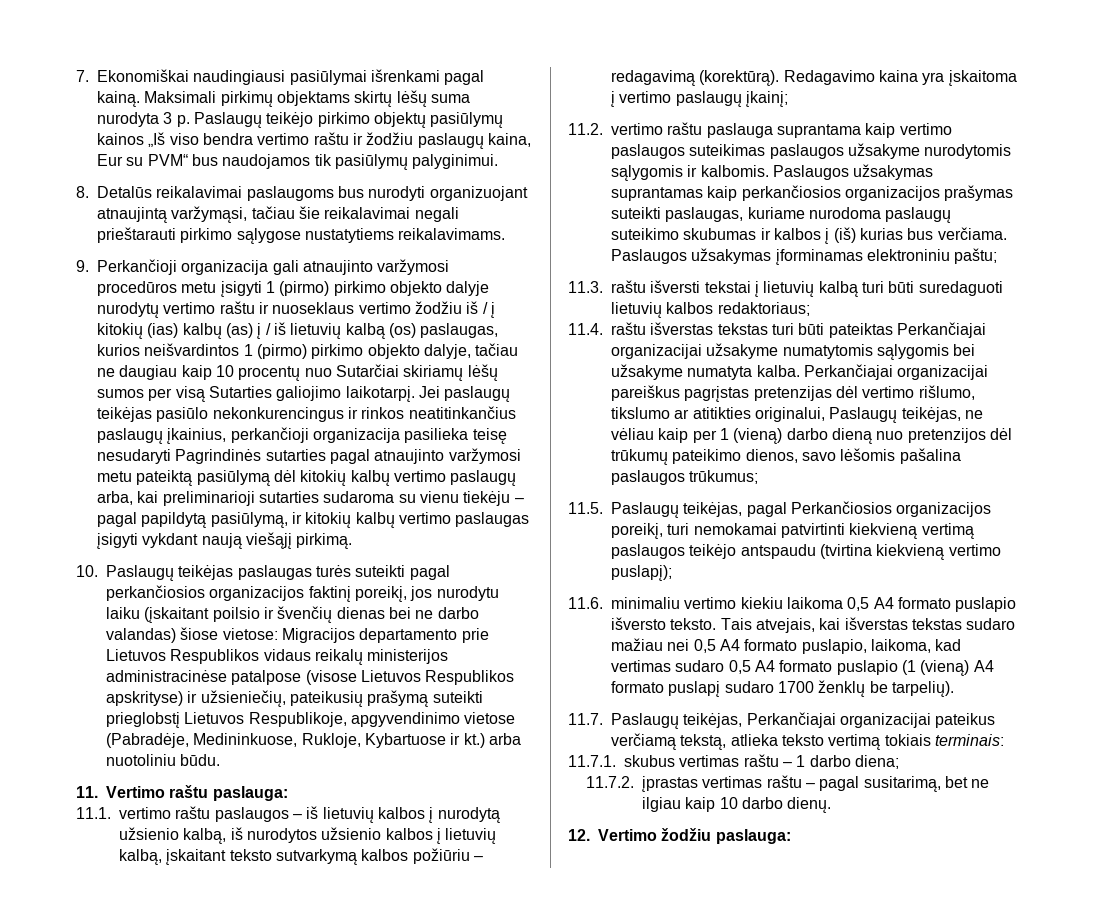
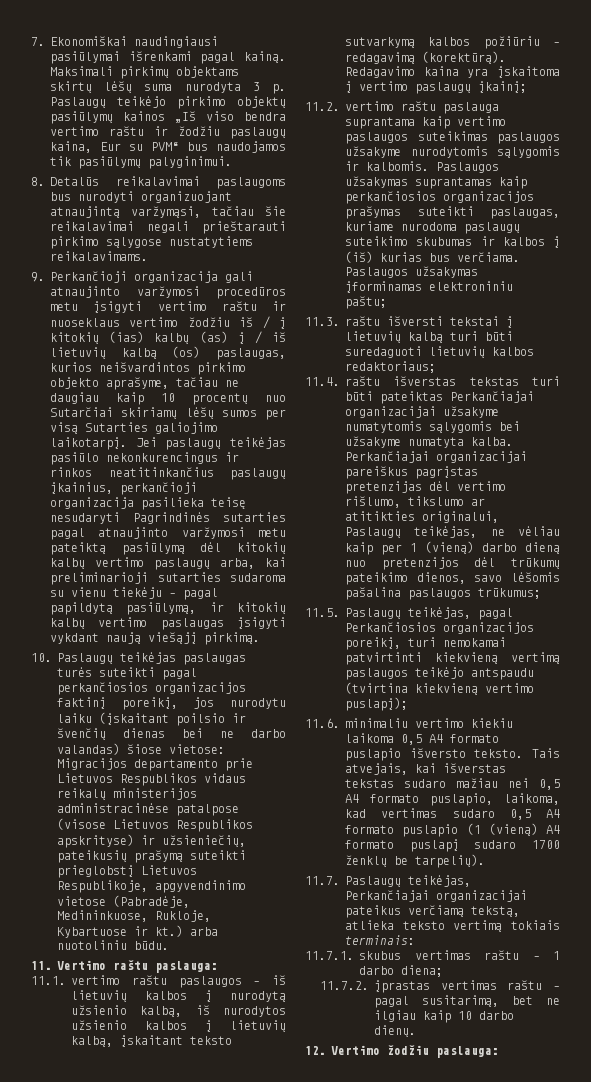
- 9. Perkančioji organizacija gali atnaujinto varžymosi procedūros metu įsigyti 1 (pirmo) pirkimo objekto dalyje nurodytų vertimo raštu ir nuoseklaus vertimo žodžiu iš / į kitokių (ias) kalbų (as) į / iš lietuvių kalbą (os) paslaugas, kurios neišvardintos 1 (pirmo) pirkimo objekto dalyje, tačiau ne daugiau kaip 10 procentų nuo Sutarčiai skiriamų lėšų sumos per visą Sutarties galiojimo laikotarpį.
+ 9. Perkančioji organizacija gali atnaujinto varžymosi procedūros metu įsigyti vertimo raštu ir nuoseklaus vertimo žodžiu iš / į kitokių (ias) kalbų (as) į / iš lietuvių kalbą (os) paslaugas, kurios neišvardintos pirkimo objekto aprašyme, tačiau ne daugiau kaip 10 procentų nuo Sutarčiai skiriamų lėšų sumos per visą Sutarties galiojimo laikotarpį.

